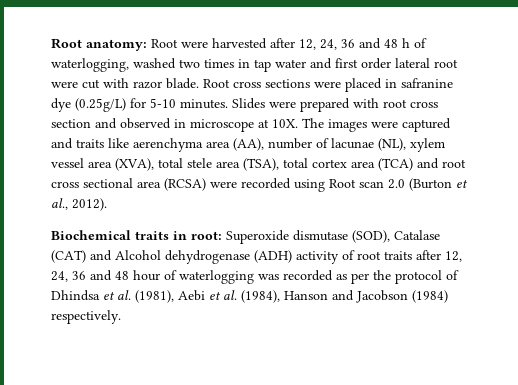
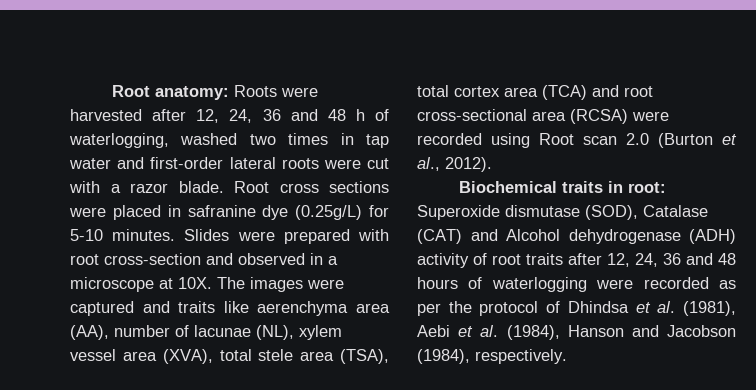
- Root anatomy: Root were harvested after 12, 24, 36 and 48 h of waterlogging, washed two times in tap water and first order lateral root were cut with razor blade.
+ Root anatomy: Roots were harvested after 12, 24, 36 and 48 h of waterlogging, washed two times in tap water and first-order lateral roots were cut with a razor blade.
- Slides were prepared with root cross section and observed in microscope at 10X.
+ Slides were prepared with root cross-section and observed in a microscope at 10X.
- The images were captured and traits like aerenchyma area (AA), number of lacunae (NL), xylem vessel area (XVA), total stele area (TSA), total cortex area (TCA) and root cross sectional area (RCSA) were recorded using Root scan 2.0 (Burton et al., 2012).
+ The images were captured and traits like aerenchyma area (AA), number of lacunae (NL), xylem vessel area (XVA), total stele area (TSA), total cortex area (TCA) and root cross-sectional area (RCSA) were recorded using Root scan 2.0 (Burton et al., 2012).
- Biochemical traits in root: Superoxide dismutase (SOD), Catalase (CAT) and Alcohol dehydrogenase (ADH) activity of root traits after 12, 24, 36 and 48 hour of waterlogging was recorded as per the protocol of Dhindsa et al. (1981), Aebi et al. (1984), Hanson and Jacobson (1984) respectively.
+ Biochemical traits in root: Superoxide dismutase (SOD), Catalase (CAT) and Alcohol dehydrogenase (ADH) activity of root traits after 12, 24, 36 and 48 hours of waterlogging were recorded as per the protocol of Dhindsa et al. (1981), Aebi et al. (1984), Hanson and Jacobson (1984), respectively.

